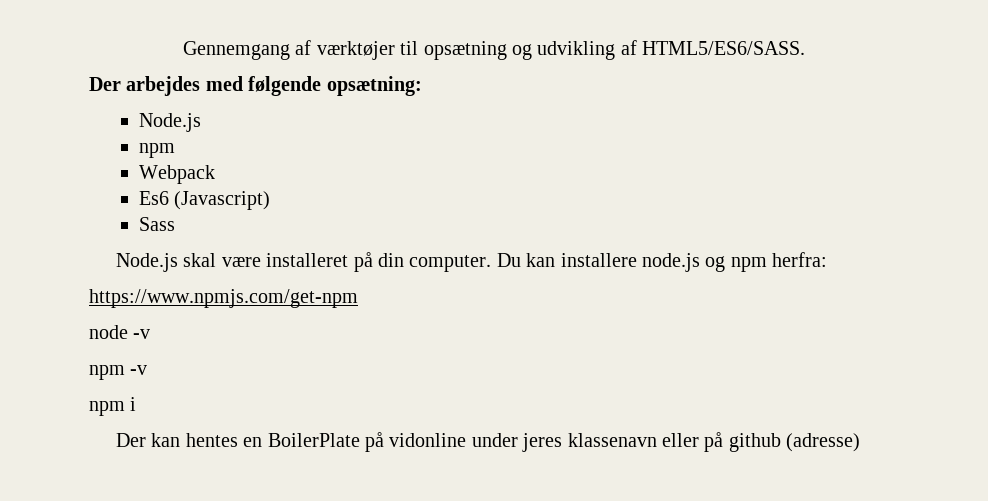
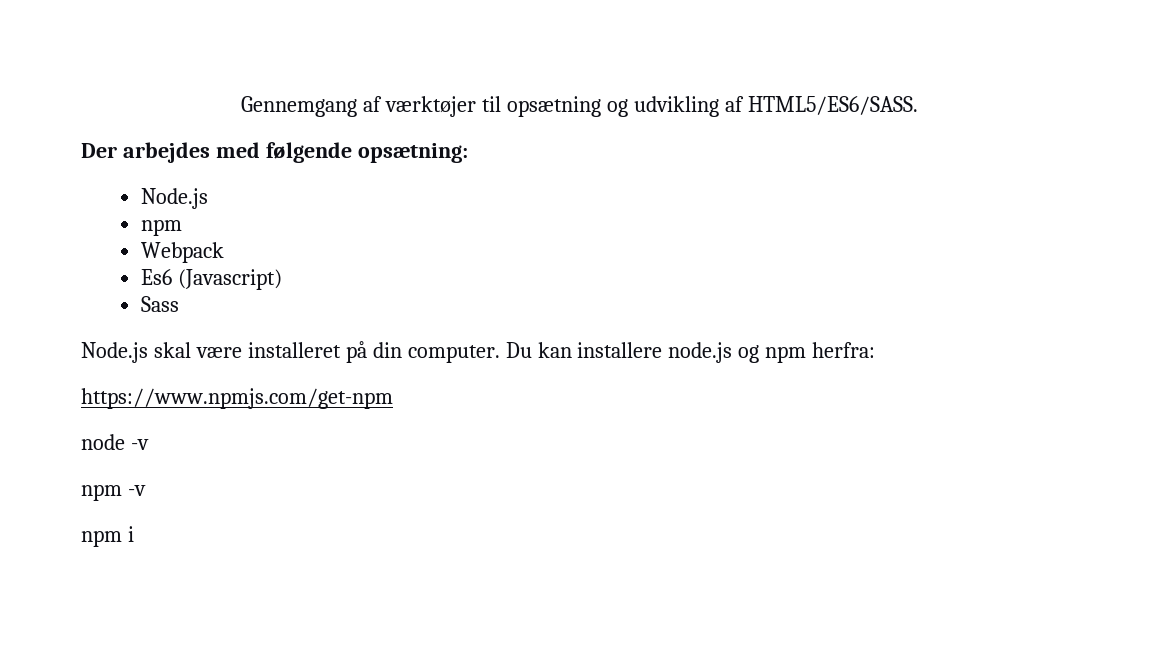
- Der kan hentes en BoilerPlate på vidonline under jeres klassenavn eller på github (adresse)

